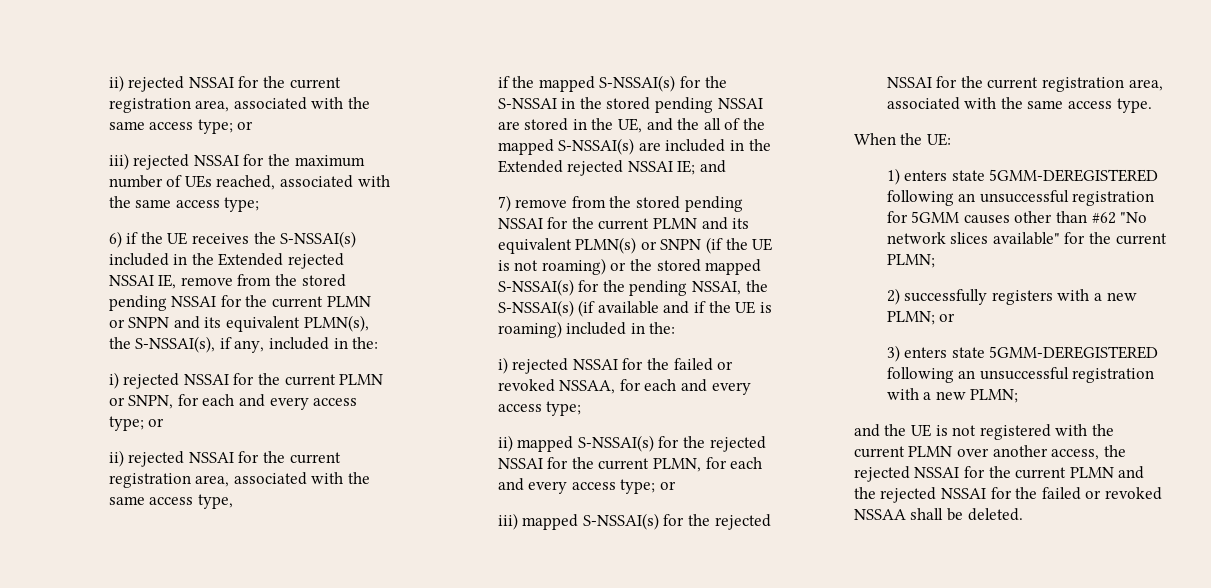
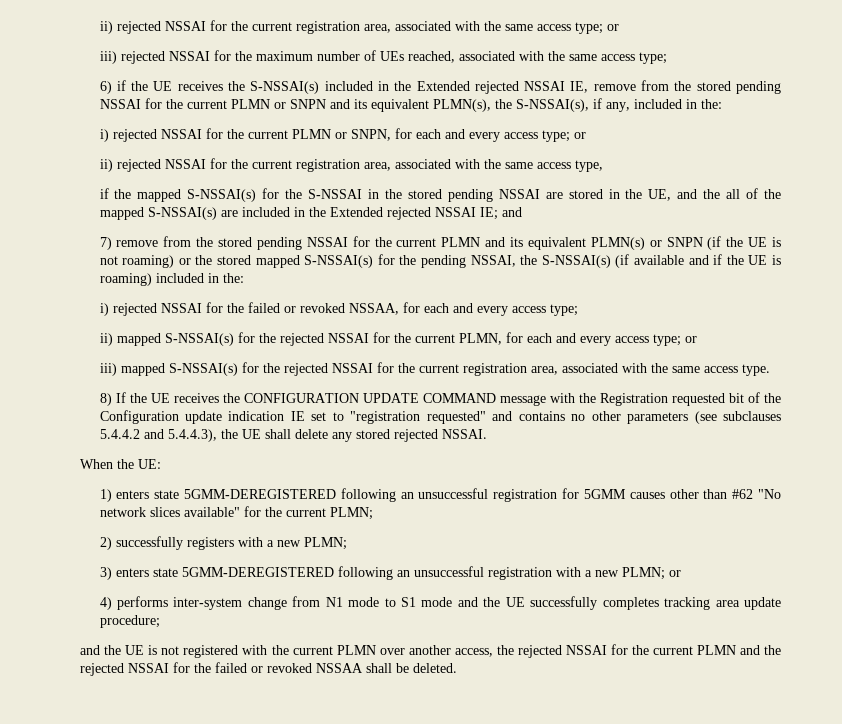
+ 8) If the UE receives the CONFIGURATION UPDATE COMMAND message with the Registration requested bit of the Configuration update indication IE set to "registration requested" and contains no other parameters (see subclauses 5.4.4.2 and 5.4.4.3), the UE shall delete any stored rejected NSSAI.
- 2) successfully registers with a new PLMN; or
+ 2) successfully registers with a new PLMN;
- 3) enters state 5GMM-DEREGISTERED following an unsuccessful registration with a new PLMN;
+ 3) enters state 5GMM-DEREGISTERED following an unsuccessful registration with a new PLMN; or
+ 4) performs inter-system change from N1 mode to S1 mode and the UE successfully completes tracking area update procedure;

